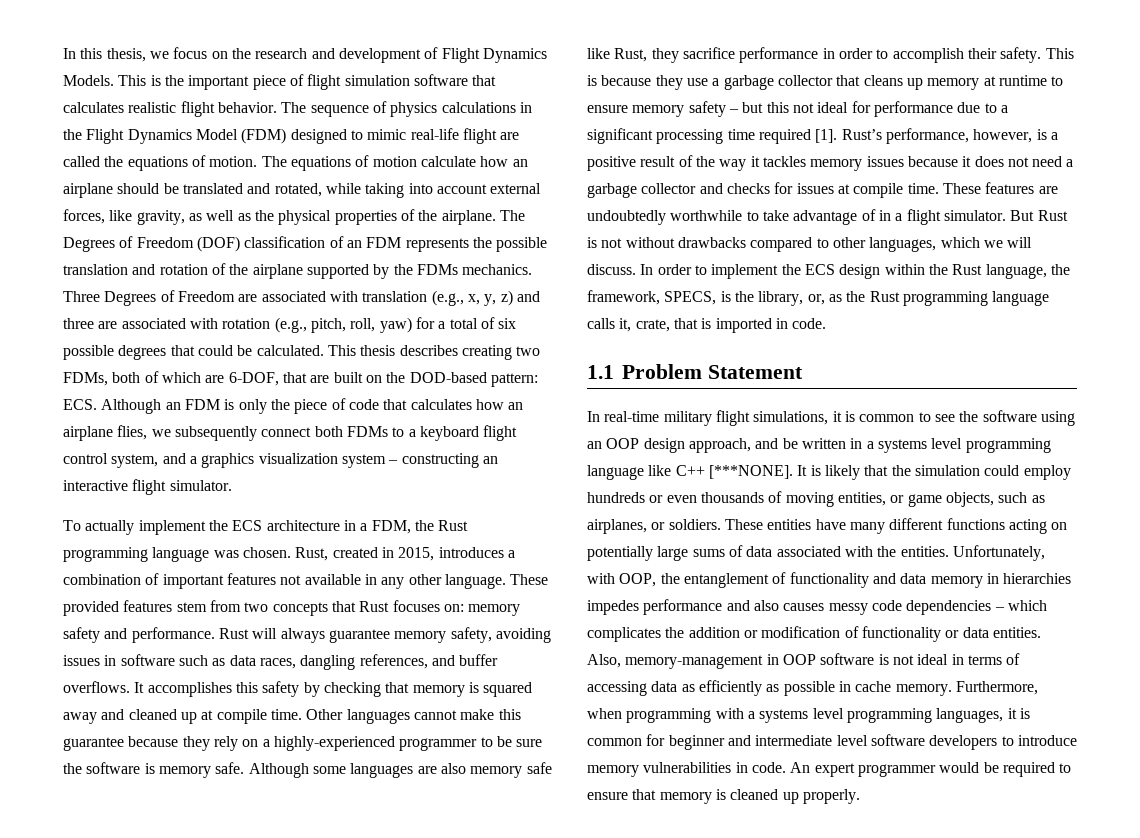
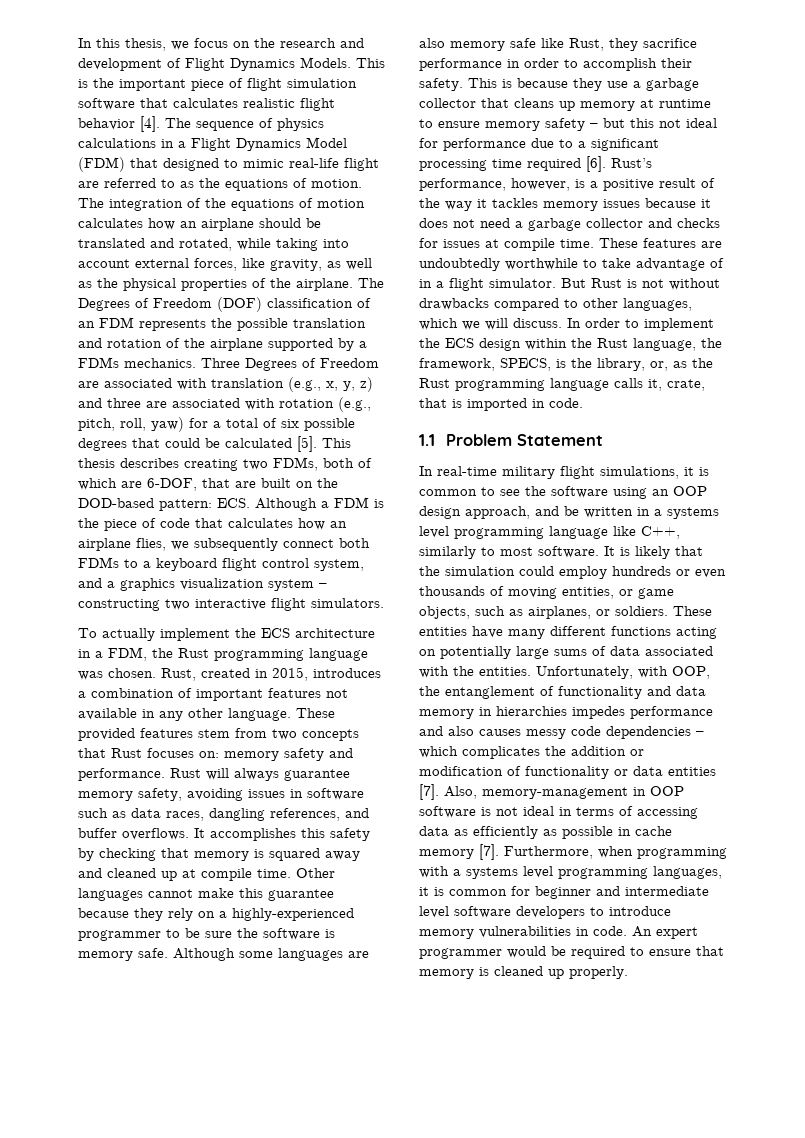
- This is the important piece of flight simulation software that calculates realistic flight behavior.
+ This is the important piece of flight simulation software that calculates realistic flight behavior [4].
- The sequence of physics calculations in the Flight Dynamics Model (FDM) designed to mimic real-life flight are called the equations of motion.
+ The sequence of physics calculations in a Flight Dynamics Model (FDM) that designed to mimic real-life flight are referred to as the equations of motion.
- The equations of motion calculate how an airplane should be translated and rotated, while taking into account external forces, like gravity, as well as the physical properties of the airplane.
+ The integration of the equations of motion calculates how an airplane should be translated and rotated, while taking into account external forces, like gravity, as well as the physical properties of the airplane.
- The Degrees of Freedom (DOF) classification of an FDM represents the possible translation and rotation of the airplane supported by the FDMs mechanics.
+ The Degrees of Freedom (DOF) classification of an FDM represents the possible translation and rotation of the airplane supported by a FDMs mechanics.
- Three Degrees of Freedom are associated with translation (e.g., x, y, z) and three are associated with rotation (e.g., pitch, roll, yaw) for a total of six possible degrees that could be calculated.
+ Three Degrees of Freedom are associated with translation (e.g., x, y, z) and three are associated with rotation (e.g., pitch, roll, yaw) for a total of six possible degrees that could be calculated [5].
- This thesis describes creating two FDMs, both of which are 6-DOF, that are built on the DOD-based pattern: ECS. Although an FDM is only the piece of code that calculates how an airplane flies, we subsequently connect both FDMs to a keyboard flight control system, and a graphics visualization system – constructing an interactive flight simulator.
+ This thesis describes creating two FDMs, both of which are 6-DOF, that are built on the DOD-based pattern: ECS. Although a FDM is the piece of code that calculates how an airplane flies, we subsequently connect both FDMs to a keyboard flight control system, and a graphics visualization system – constructing two interactive flight simulators.
- This is because they use a garbage collector that cleans up memory at runtime to ensure memory safety – but this not ideal for performance due to a significant processing time required [1].
+ This is because they use a garbage collector that cleans up memory at runtime to ensure memory safety – but this not ideal for performance due to a significant processing time required [6].
- In real-time military flight simulations, it is common to see the software using an OOP design approach, and be written in a systems level programming language like C++ [***NONE].
+ In real-time military flight simulations, it is common to see the software using an OOP design approach, and be written in a systems level programming language like C++, similarly to most software.
- Unfortunately, with OOP, the entanglement of functionality and data memory in hierarchies impedes performance and also causes messy code dependencies – which complicates the addition or modification of functionality or data entities.
+ Unfortunately, with OOP, the entanglement of functionality and data memory in hierarchies impedes performance and also causes messy code dependencies – which complicates the addition or modification of functionality or data entities [7].
- Also, memory-management in OOP software is not ideal in terms of accessing data as efficiently as possible in cache memory.
+ Also, memory-management in OOP software is not ideal in terms of accessing data as efficiently as possible in cache memory [7].

